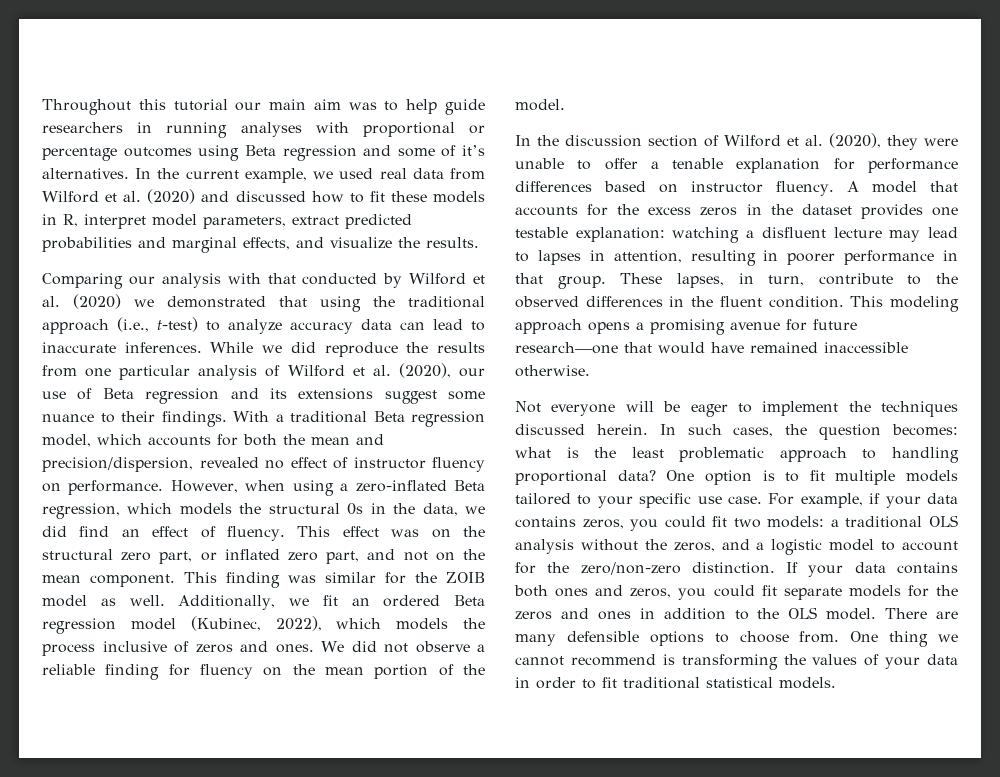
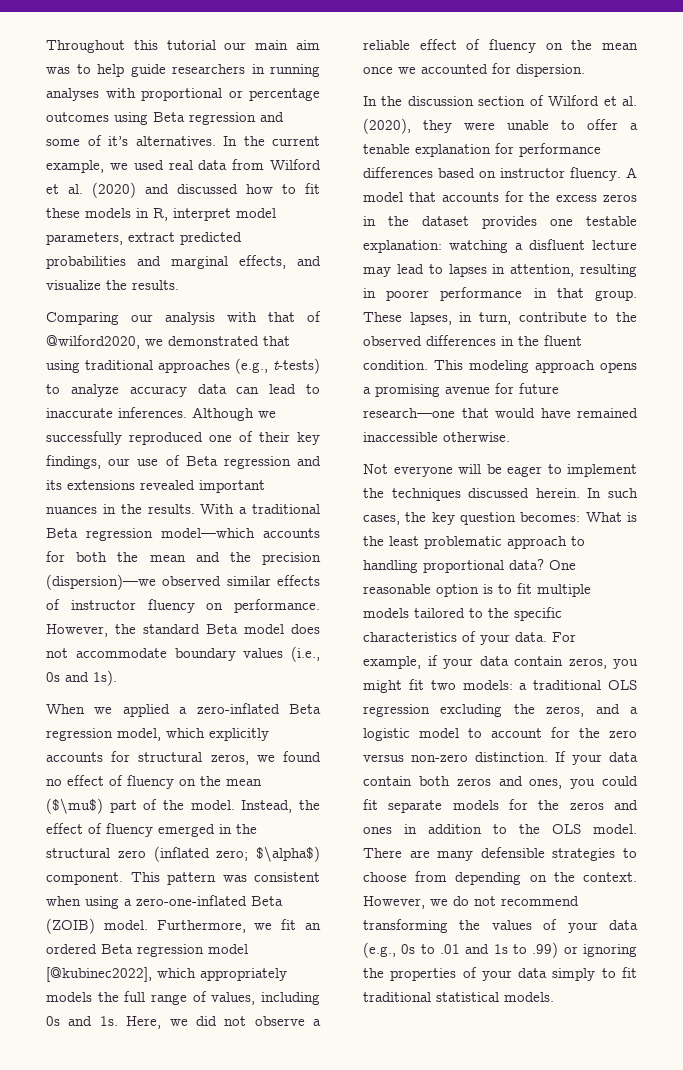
- Comparing our analysis with that conducted by Wilford et al. (2020) we demonstrated that using the traditional approach (i.e., t-test) to analyze accuracy data can lead to inaccurate inferences.
+ Comparing our analysis with that of @wilford2020, we demonstrated that using traditional approaches (e.g., t-tests) to analyze accuracy data can lead to inaccurate inferences.
- While we did reproduce the results from one particular analysis of Wilford et al. (2020), our use of Beta regression and its extensions suggest some nuance to their findings.
+ Although we successfully reproduced one of their key findings, our use of Beta regression and its extensions revealed important nuances in the results.
- With a traditional Beta regression model, which accounts for both the mean and precision/dispersion, revealed no effect of instructor fluency on performance.
+ With a traditional Beta regression model—which accounts for both the mean and the precision (dispersion)—we observed similar effects of instructor fluency on performance.
- However, when using a zero-inflated Beta regression, which models the structural 0s in the data, we did find an effect of fluency. This effect was on the structural zero part, or inflated zero part, and not on the mean component. This finding was similar for the ZOIB model as well. Additionally, we fit an ordered Beta regression model (Kubinec, 2022), which models the process inclusive of zeros and ones. We did not observe a reliable finding for fluency on the mean portion of the model.
+ However, the standard Beta model does not accommodate boundary values (i.e., 0s and 1s).
+ When we applied a zero-inflated Beta regression model, which explicitly accounts for structural zeros, we found no effect of fluency on the mean ($\mu$) part of the model. Instead, the effect of fluency emerged in the structural zero (inflated zero; $\alpha$) component. This pattern was consistent when using a zero-one-inflated Beta (ZOIB) model. Furthermore, we fit an ordered Beta regression model [@kubinec2022], which appropriately models the full range of values, including 0s and 1s. Here, we did not observe a reliable effect of fluency on the mean once we accounted for dispersion.
- In such cases, the question becomes: what is the least problematic approach to handling proportional data?
+ In such cases, the key question becomes: What is the least problematic approach to handling proportional data?
- One option is to fit multiple models tailored to your specific use case.
+ One reasonable option is to fit multiple models tailored to the specific characteristics of your data.
- For example, if your data contains zeros, you could fit two models: a traditional OLS analysis without the zeros, and a logistic model to account for the zero/non-zero distinction.
+ For example, if your data contain zeros, you might fit two models: a traditional OLS regression excluding the zeros, and a logistic model to account for the zero versus non-zero distinction.
- If your data contains both ones and zeros, you could fit separate models for the zeros and ones in addition to the OLS model.
+ If your data contain both zeros and ones, you could fit separate models for the zeros and ones in addition to the OLS model.
- There are many defensible options to choose from. One thing we cannot recommend is transforming the values of your data in order to fit traditional statistical models.
+ There are many defensible strategies to choose from depending on the context. However, we do not recommend transforming the values of your data (e.g., 0s to .01 and 1s to .99) or ignoring the properties of your data simply to fit traditional statistical models.

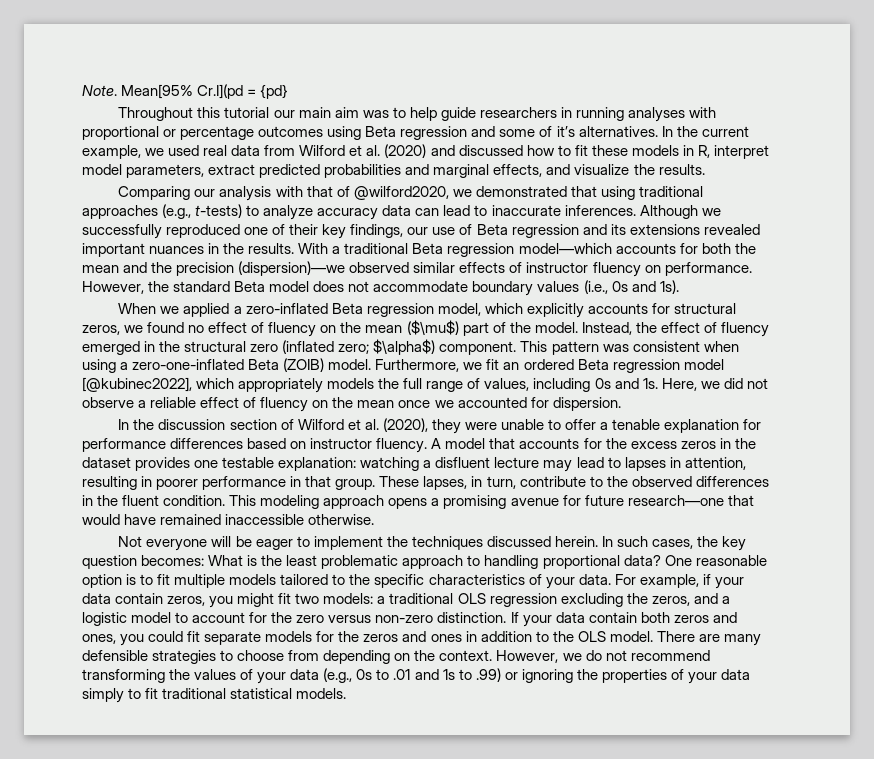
+ Note. Mean[95% Cr.I](pd = {pd}

